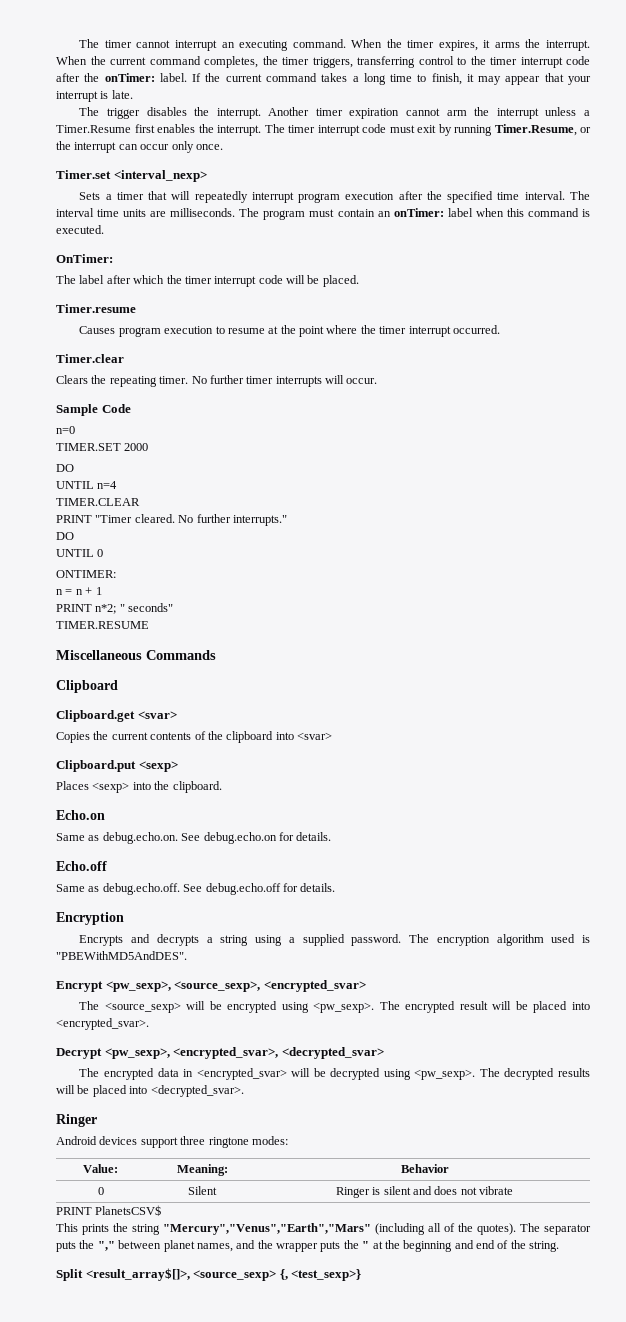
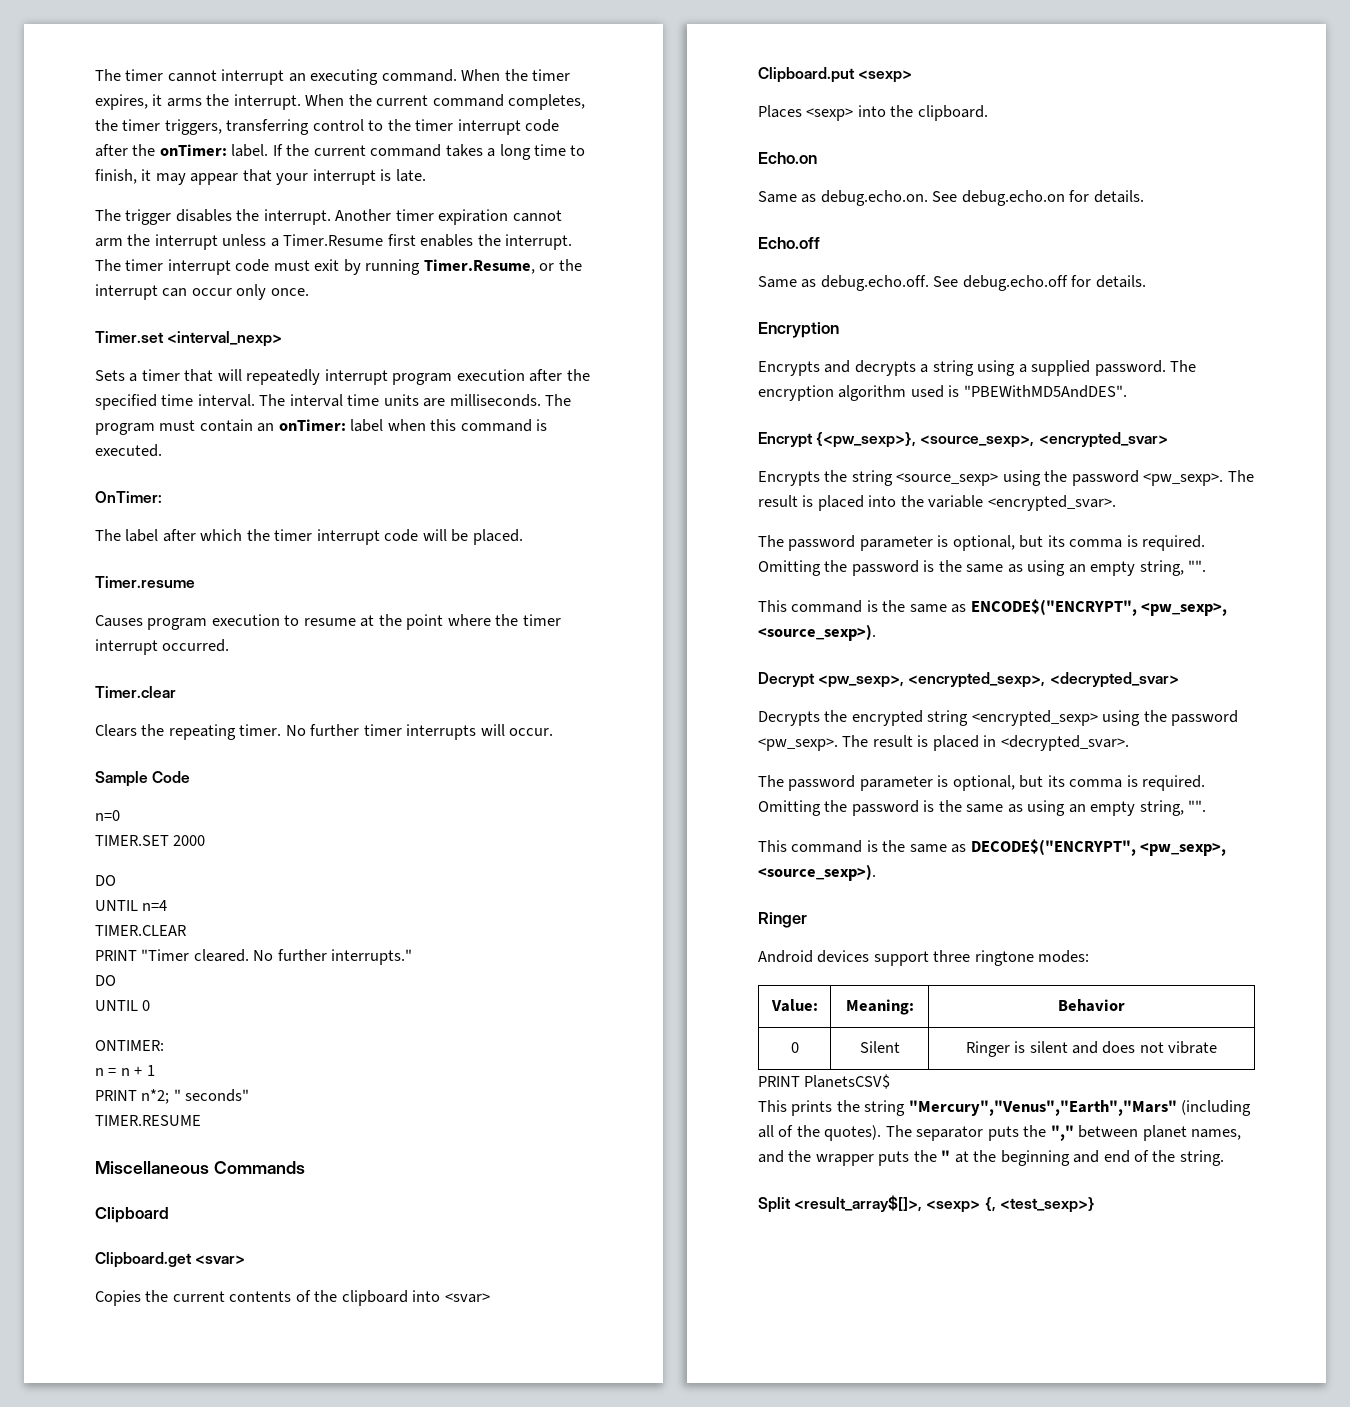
- Encrypt <pw_sexp>, <source_sexp>, <encrypted_svar>
+ Encrypt {<pw_sexp>}, <source_sexp>, <encrypted_svar>
- The <source_sexp> will be encrypted using <pw_sexp>. The encrypted result will be placed into <encrypted_svar>.
+ Encrypts the string <source_sexp> using the password <pw_sexp>. The result is placed into the variable <encrypted_svar>.
+ The password parameter is optional, but its comma is required. Omitting the password is the same as using an empty string, "".
+ This command is the same as ENCODE$("ENCRYPT", <pw_sexp>, <source_sexp>).
- Decrypt <pw_sexp>, <encrypted_svar>, <decrypted_svar>
+ Decrypt <pw_sexp>, <encrypted_sexp>, <decrypted_svar>
- The encrypted data in <encrypted_svar> will be decrypted using <pw_sexp>. The decrypted results will be placed into <decrypted_svar>.
+ Decrypts the encrypted string <encrypted_sexp> using the password <pw_sexp>. The result is placed in <decrypted_svar>.
+ The password parameter is optional, but its comma is required. Omitting the password is the same as using an empty string, "".
+ This command is the same as DECODE$("ENCRYPT", <pw_sexp>, <source_sexp>).
- Split <result_array$[]>, <source_sexp> {, <test_sexp>}
+ Split <result_array$[]>, <sexp> {, <test_sexp>}

